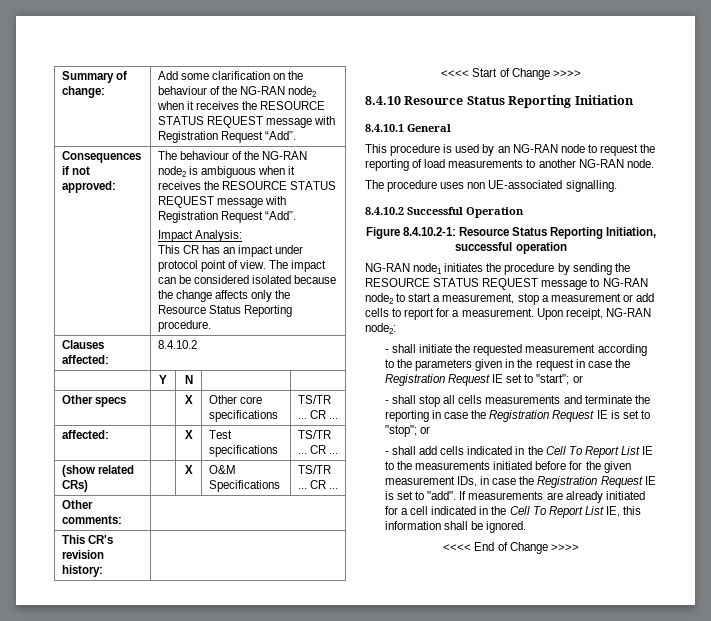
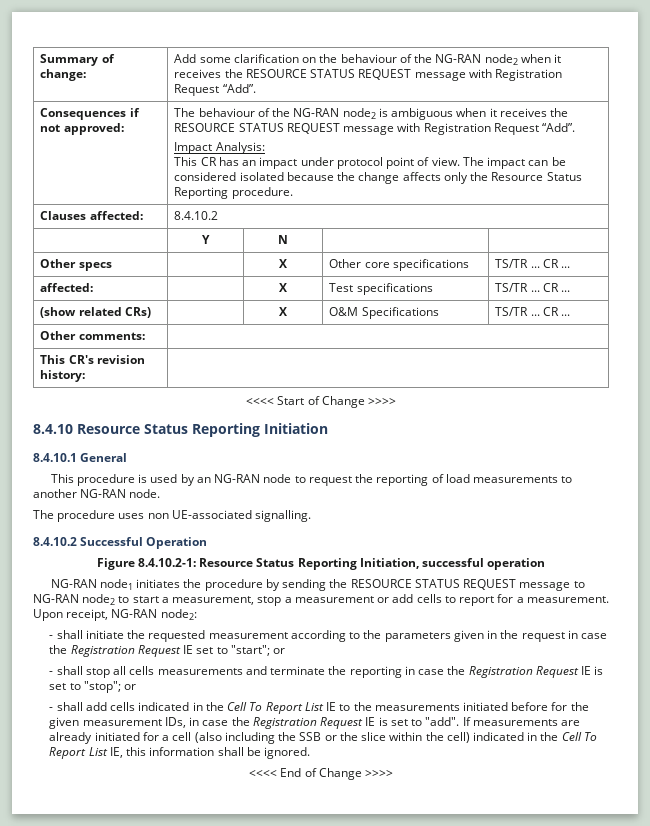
- If measurements are already initiated for a cell indicated in the Cell To Report List IE, this information shall be ignored.
+ If measurements are already initiated for a cell (also including the SSB or the slice within the cell) indicated in the Cell To Report List IE, this information shall be ignored.

